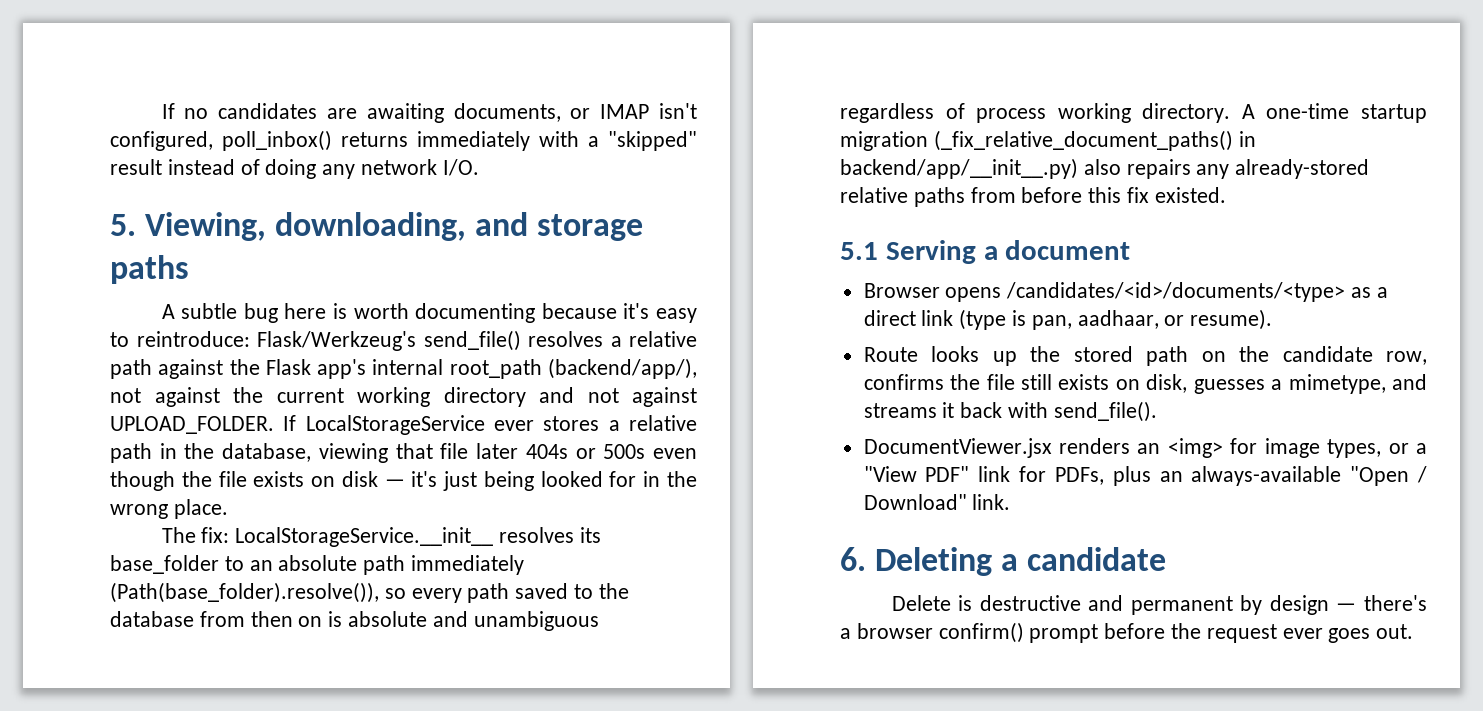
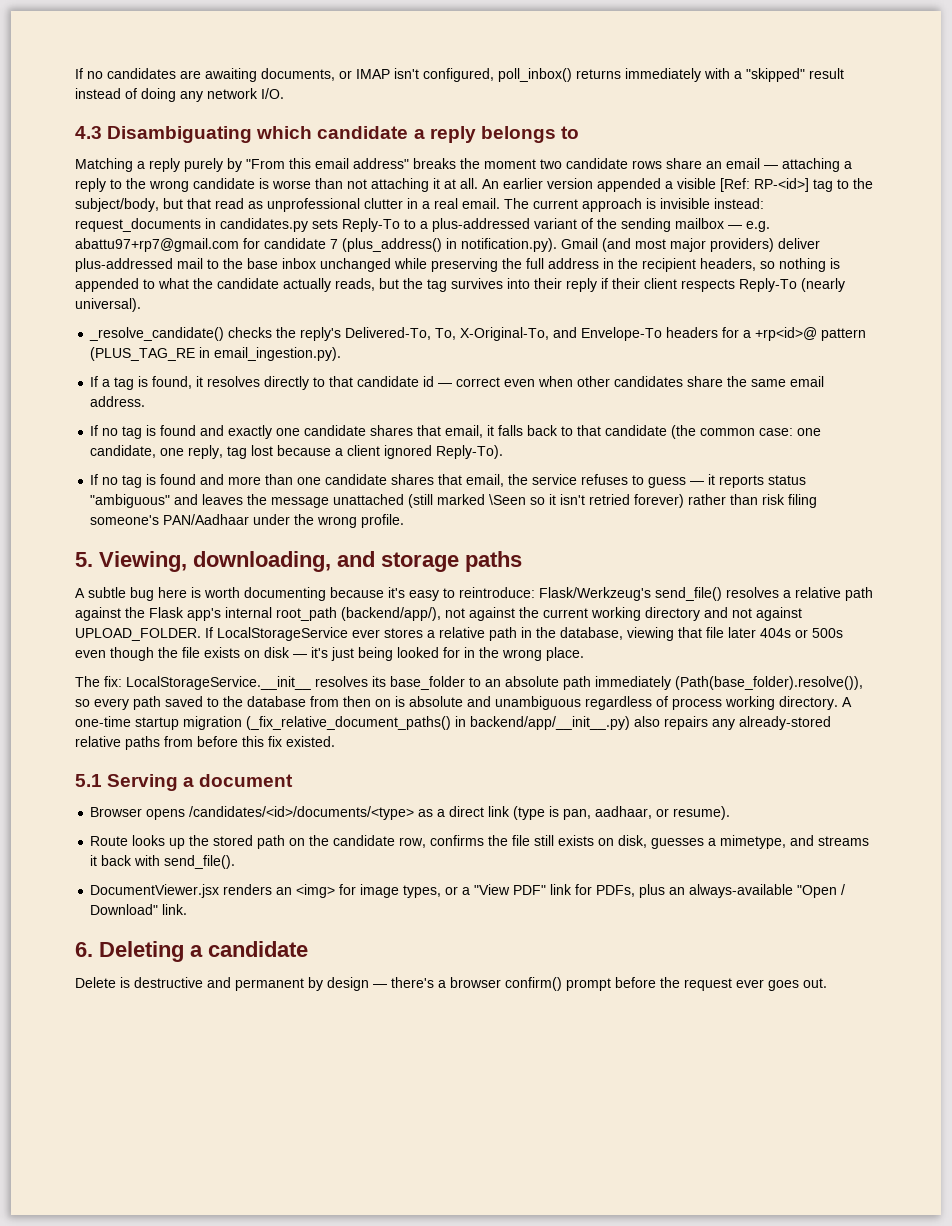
+ 4.3 Disambiguating which candidate a reply belongs to
+ Matching a reply purely by "From this email address" breaks the moment two candidate rows share an email — attaching a reply to the wrong candidate is worse than not attaching it at all. An earlier version appended a visible [Ref: RP-<id>] tag to the subject/body, but that read as unprofessional clutter in a real email. The current approach is invisible instead: request_documents in candidates.py sets Reply-To to a plus-addressed variant of the sending mailbox — e.g. abattu97+rp7@gmail.com for candidate 7 (plus_address() in notification.py). Gmail (and most major providers) deliver plus-addressed mail to the base inbox unchanged while preserving the full address in the recipient headers, so nothing is appended to what the candidate actually reads, but the tag survives into their reply if their client respects Reply-To (nearly universal).
+ _resolve_candidate() checks the reply's Delivered-To, To, X-Original-To, and Envelope-To headers for a +rp<id>@ pattern (PLUS_TAG_RE in email_ingestion.py).
+ If a tag is found, it resolves directly to that candidate id — correct even when other candidates share the same email address.
+ If no tag is found and exactly one candidate shares that email, it falls back to that candidate (the common case: one candidate, one reply, tag lost because a client ignored Reply-To).
+ If no tag is found and more than one candidate shares that email, the service refuses to guess — it reports status "ambiguous" and leaves the message unattached (still marked \Seen so it isn't retried forever) rather than risk filing someone's PAN/Aadhaar under the wrong profile.

